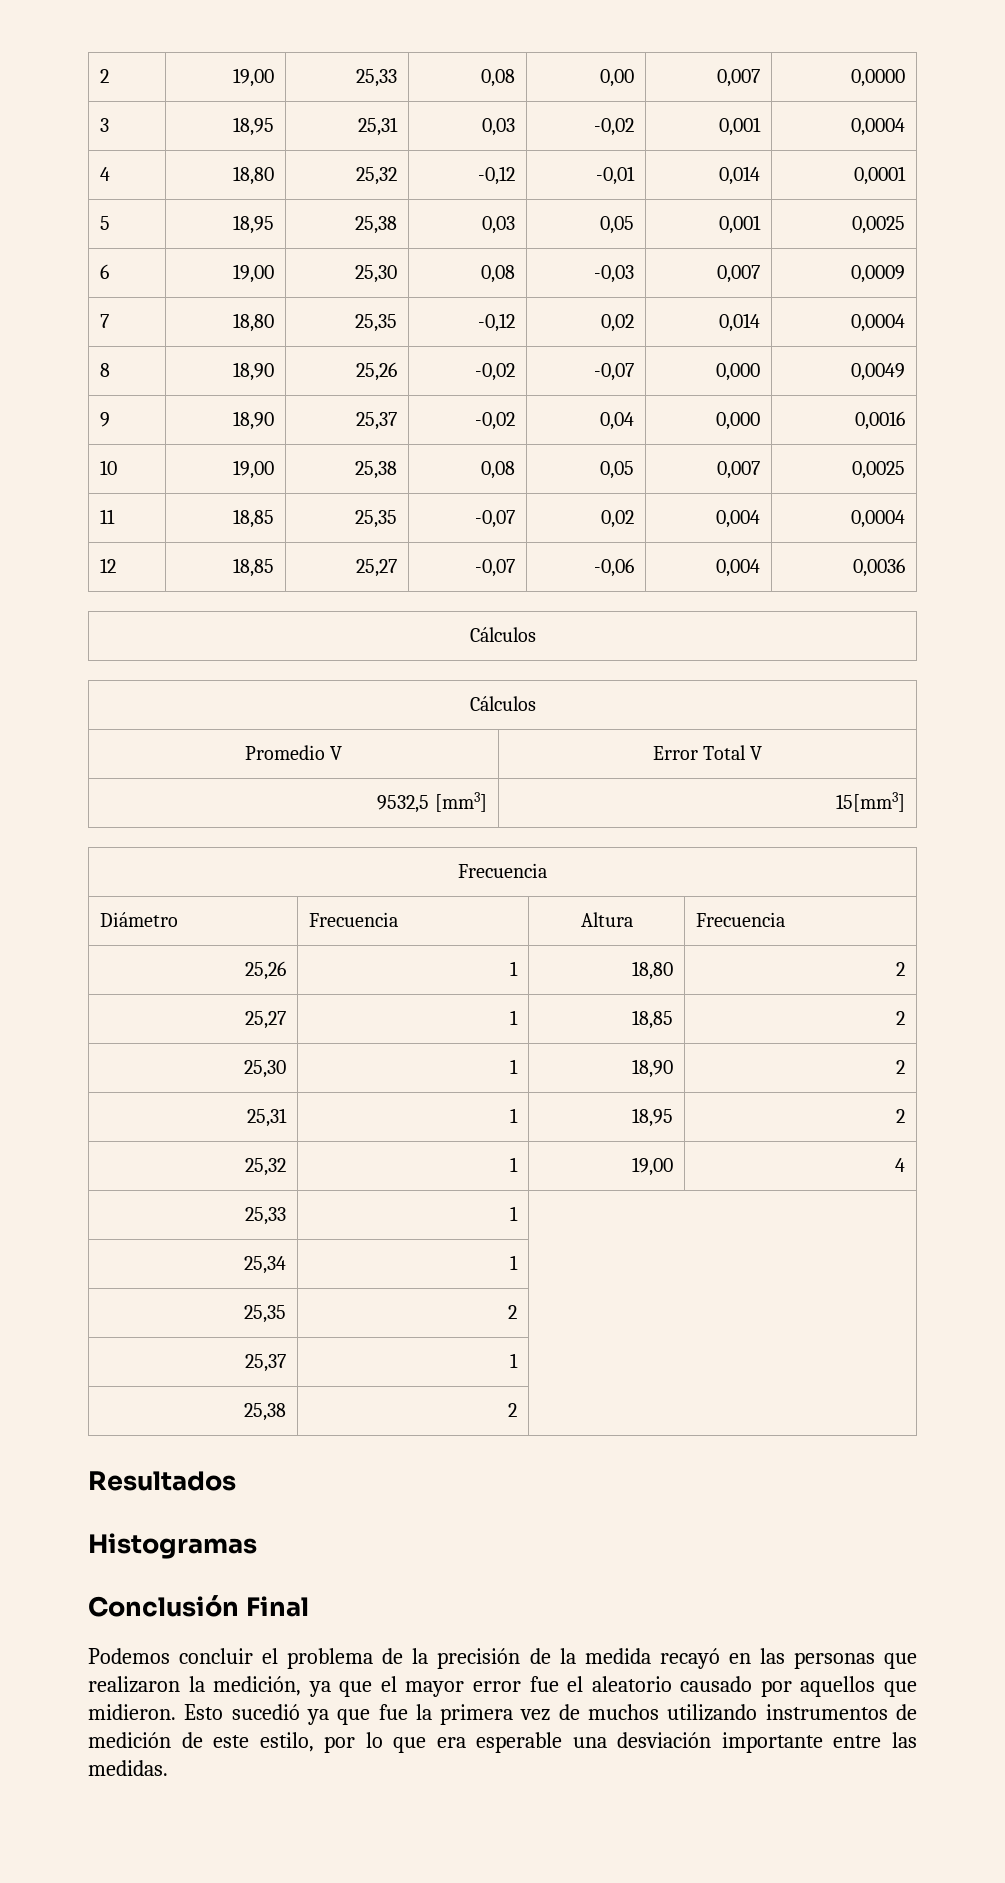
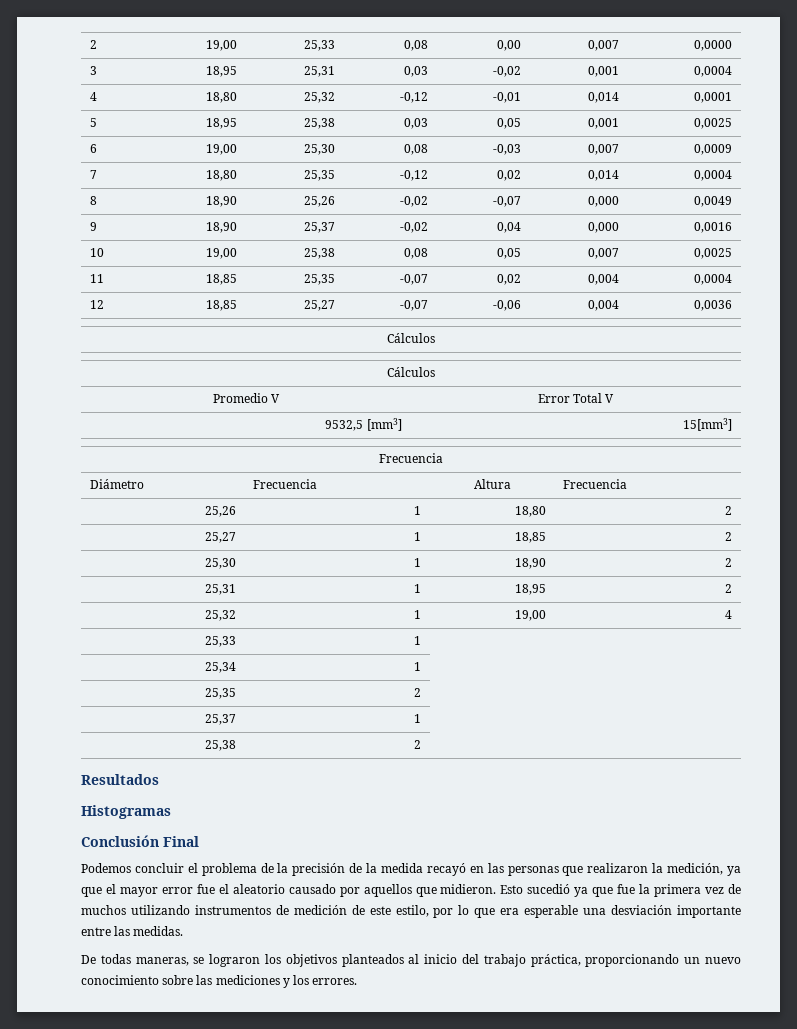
+ De todas maneras, se lograron los objetivos planteados al inicio del trabajo práctica, proporcionando un nuevo conocimiento sobre las mediciones y los errores.

